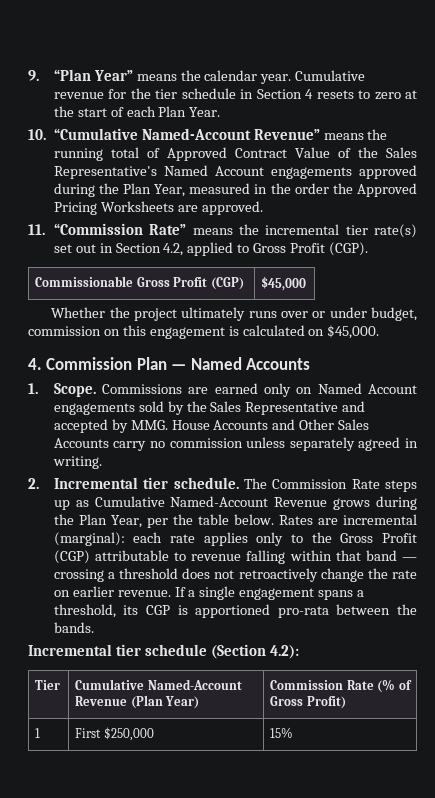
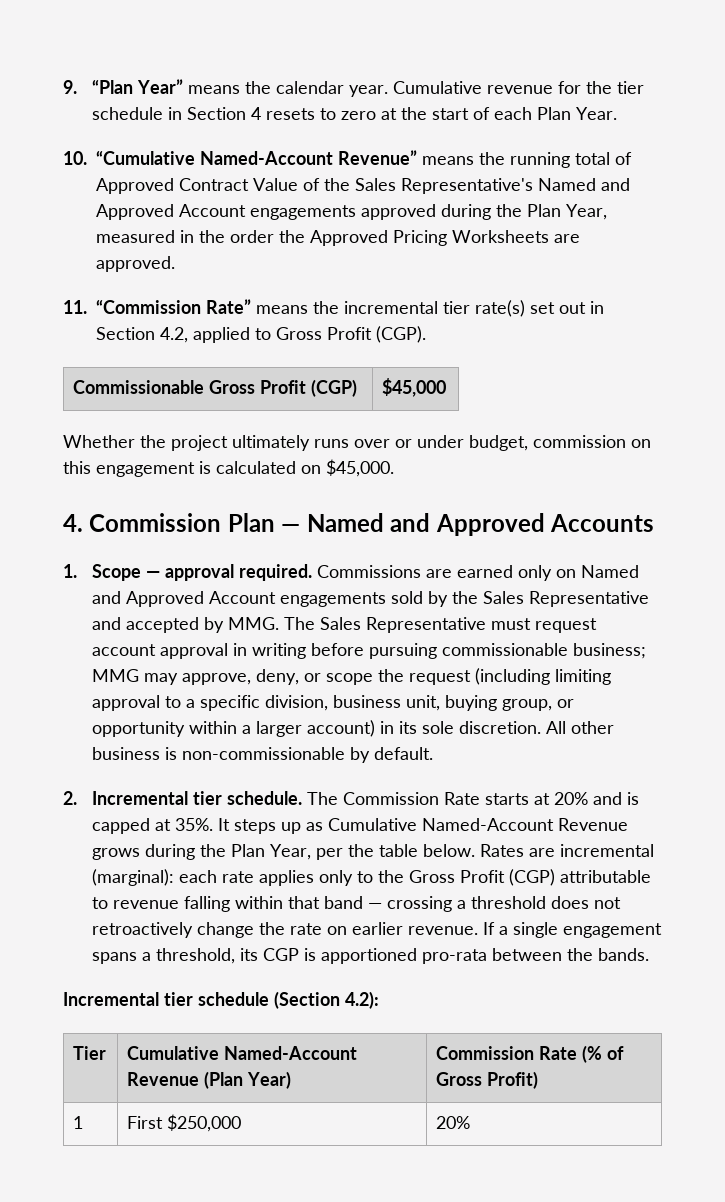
- 10. “Cumulative Named-Account Revenue” means the running total of Approved Contract Value of the Sales Representative's Named Account engagements approved during the Plan Year, measured in the order the Approved Pricing Worksheets are approved.
+ 10. “Cumulative Named-Account Revenue” means the running total of Approved Contract Value of the Sales Representative's Named and Approved Account engagements approved during the Plan Year, measured in the order the Approved Pricing Worksheets are approved.
- 4. Commission Plan — Named Accounts
+ 4. Commission Plan — Named and Approved Accounts
- 1. Scope.
+ 1. Scope — approval required.
- Commissions are earned only on Named Account engagements sold by the Sales Representative and accepted by MMG. House Accounts and Other Sales Accounts carry no commission unless separately agreed in writing.
+ Commissions are earned only on Named and Approved Account engagements sold by the Sales Representative and accepted by MMG. The Sales Representative must request account approval in writing before pursuing commissionable business; MMG may approve, deny, or scope the request (including limiting approval to a specific division, business unit, buying group, or opportunity within a larger account) in its sole discretion. All other business is non-commissionable by default.
- The Commission Rate steps up as Cumulative Named-Account Revenue grows during the Plan Year, per the table below.
+ The Commission Rate starts at 20% and is capped at 35%. It steps up as Cumulative Named-Account Revenue grows during the Plan Year, per the table below.
- 1 | First $250,000 | 15%
+ 1 | First $250,000 | 20%

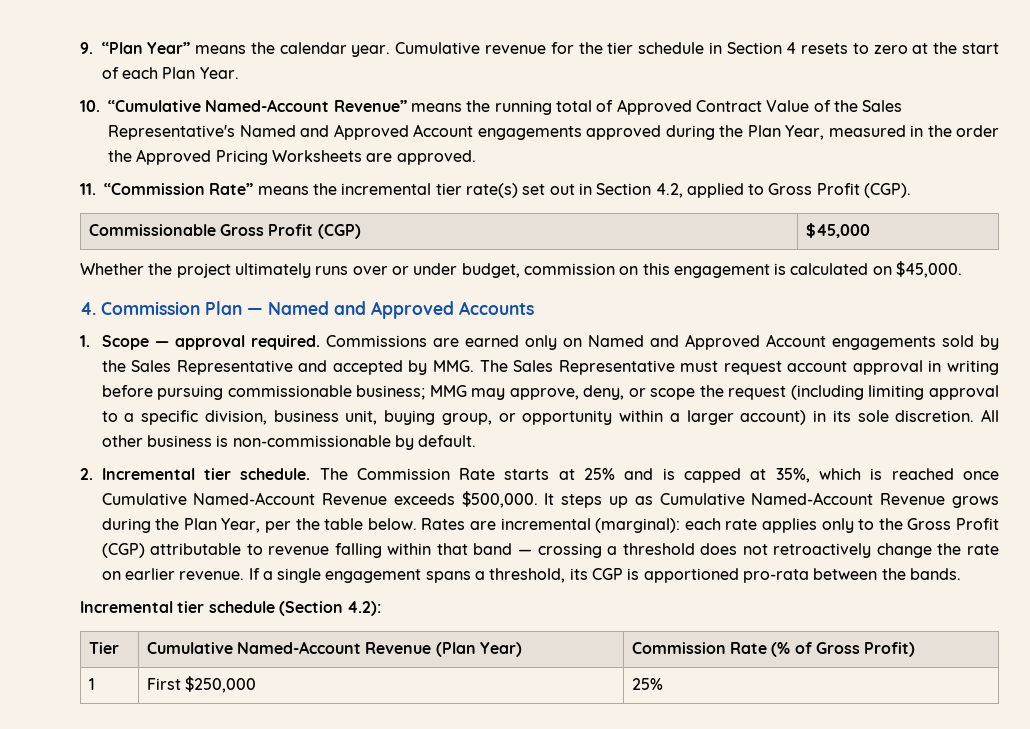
- The Commission Rate starts at 20% and is capped at 35%.
+ The Commission Rate starts at 25% and is capped at 35%, which is reached once Cumulative Named-Account Revenue exceeds $500,000.
- 1 | First $250,000 | 20%
+ 1 | First $250,000 | 25%

